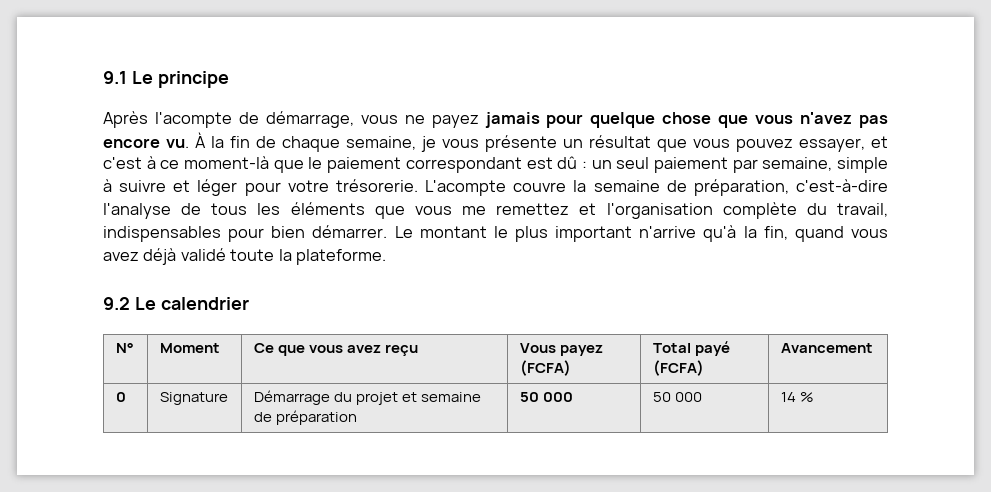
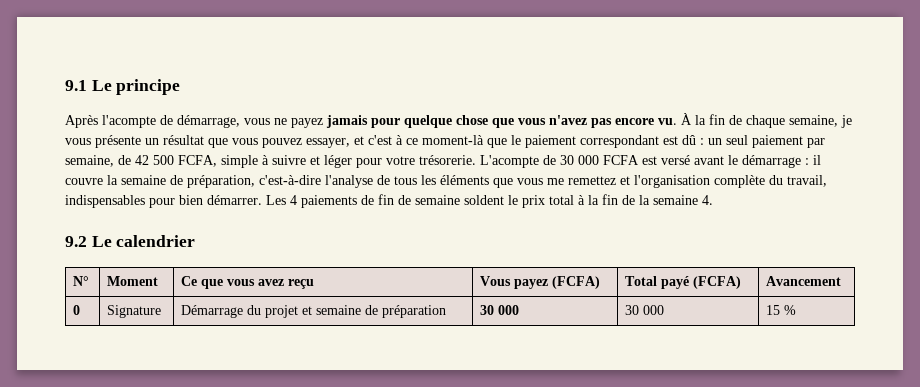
- À la fin de chaque semaine, je vous présente un résultat que vous pouvez essayer, et c'est à ce moment-là que le paiement correspondant est dû : un seul paiement par semaine, simple à suivre et léger pour votre trésorerie.
+ À la fin de chaque semaine, je vous présente un résultat que vous pouvez essayer, et c'est à ce moment-là que le paiement correspondant est dû : un seul paiement par semaine, de 42 500 FCFA, simple à suivre et léger pour votre trésorerie.
- L'acompte couvre la semaine de préparation, c'est-à-dire l'analyse de tous les éléments que vous me remettez et l'organisation complète du travail, indispensables pour bien démarrer.
+ L'acompte de 30 000 FCFA est versé avant le démarrage : il couvre la semaine de préparation, c'est-à-dire l'analyse de tous les éléments que vous me remettez et l'organisation complète du travail, indispensables pour bien démarrer.
- Le montant le plus important n'arrive qu'à la fin, quand vous avez déjà validé toute la plateforme.
+ Les 4 paiements de fin de semaine soldent le prix total à la fin de la semaine 4.
- 0 | Signature | Démarrage du projet et semaine de préparation | 50 000 | 50 000 | 14 %
+ 0 | Signature | Démarrage du projet et semaine de préparation | 30 000 | 30 000 | 15 %

